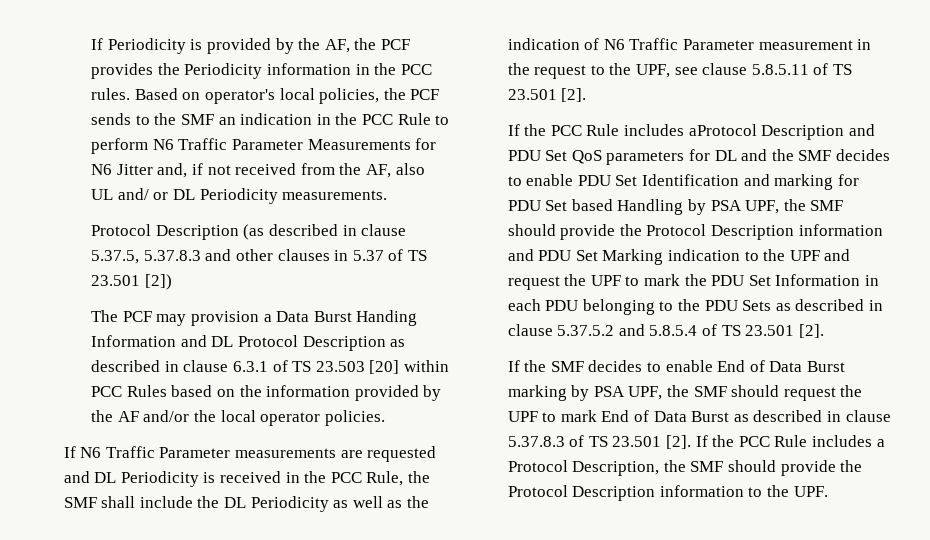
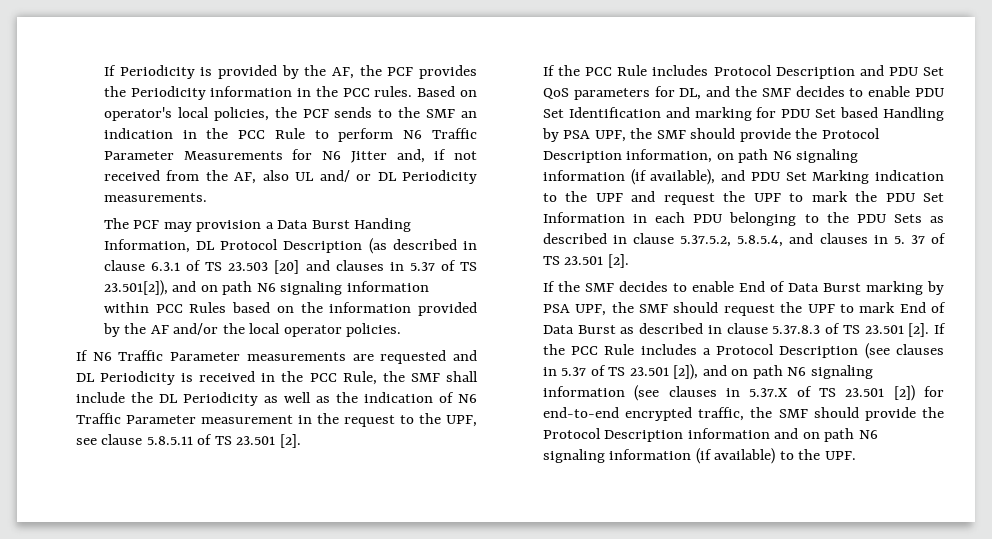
- Protocol Description (as described in clause 5.37.5, 5.37.8.3 and other clauses in 5.37 of TS 23.501 [2])
- The PCF may provision a Data Burst Handing Information and DL Protocol Description as described in clause 6.3.1 of TS 23.503 [20] within PCC Rules based on the information provided by the AF and/or the local operator policies.
+ The PCF may provision a Data Burst Handing Information, DL Protocol Description (as described in clause 6.3.1 of TS 23.503 [20] and clauses in 5.37 of TS 23.501[2]), and on path N6 signaling information within PCC Rules based on the information provided by the AF and/or the local operator policies.
- If the PCC Rule includes aProtocol Description and PDU Set QoS parameters for DL and the SMF decides to enable PDU Set Identification and marking for PDU Set based Handling by PSA UPF, the SMF should provide the Protocol Description information and PDU Set Marking indication to the UPF and request the UPF to mark the PDU Set Information in each PDU belonging to the PDU Sets as described in clause 5.37.5.2 and 5.8.5.4 of TS 23.501 [2].
+ If the PCC Rule includes Protocol Description and PDU Set QoS parameters for DL, and the SMF decides to enable PDU Set Identification and marking for PDU Set based Handling by PSA UPF, the SMF should provide the Protocol Description information, on path N6 signaling information (if available), and PDU Set Marking indication to the UPF and request the UPF to mark the PDU Set Information in each PDU belonging to the PDU Sets as described in clause 5.37.5.2, 5.8.5.4, and clauses in 5. 37 of TS 23.501 [2].
- If the PCC Rule includes a Protocol Description, the SMF should provide the Protocol Description information to the UPF.
+ If the PCC Rule includes a Protocol Description (see clauses in 5.37 of TS 23.501 [2]), and on path N6 signaling information (see clauses in 5.37.X of TS 23.501 [2]) for end-to-end encrypted traffic, the SMF should provide the Protocol Description information and on path N6 signaling information (if available) to the UPF.

